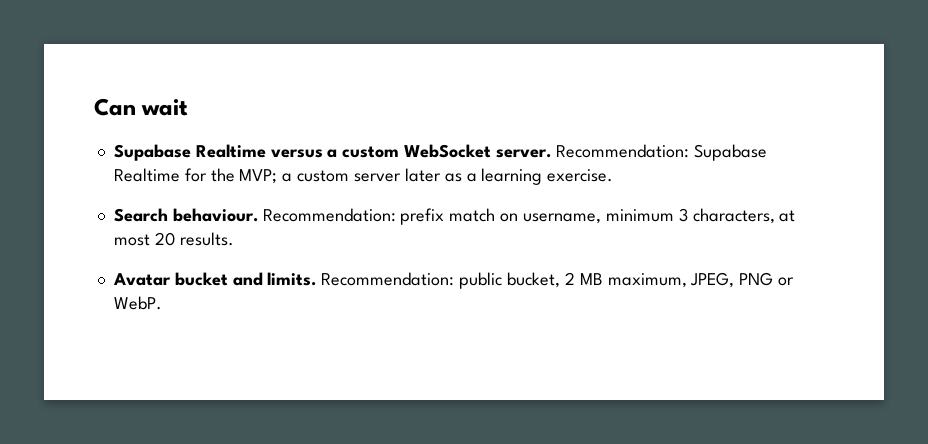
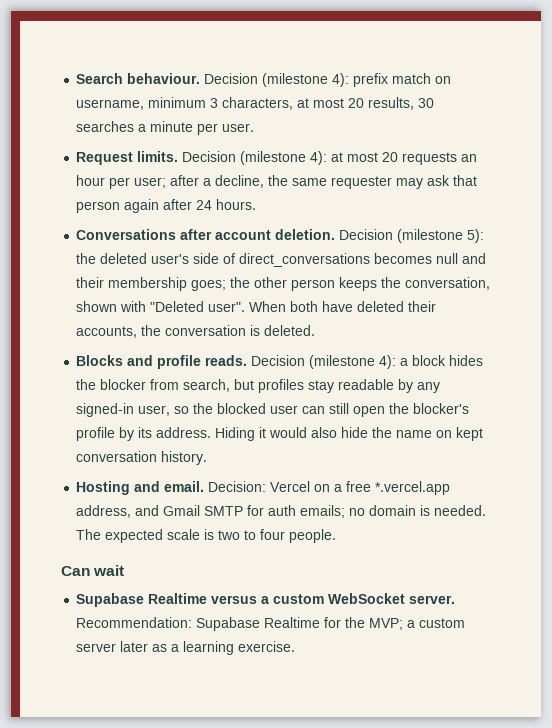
+ Search behaviour. Decision (milestone 4): prefix match on username, minimum 3 characters, at most 20 results, 30 searches a minute per user.
+ Request limits. Decision (milestone 4): at most 20 requests an hour per user; after a decline, the same requester may ask that person again after 24 hours.
+ Conversations after account deletion. Decision (milestone 5): the deleted user's side of direct_conversations becomes null and their membership goes; the other person keeps the conversation, shown with "Deleted user". When both have deleted their accounts, the conversation is deleted.
+ Blocks and profile reads. Decision (milestone 4): a block hides the blocker from search, but profiles stay readable by any signed-in user, so the blocked user can still open the blocker's profile by its address. Hiding it would also hide the name on kept conversation history.
+ Hosting and email. Decision: Vercel on a free *.vercel.app address, and Gmail SMTP for auth emails; no domain is needed. The expected scale is two to four people.
- Search behaviour. Recommendation: prefix match on username, minimum 3 characters, at most 20 results.
- Avatar bucket and limits. Recommendation: public bucket, 2 MB maximum, JPEG, PNG or WebP.

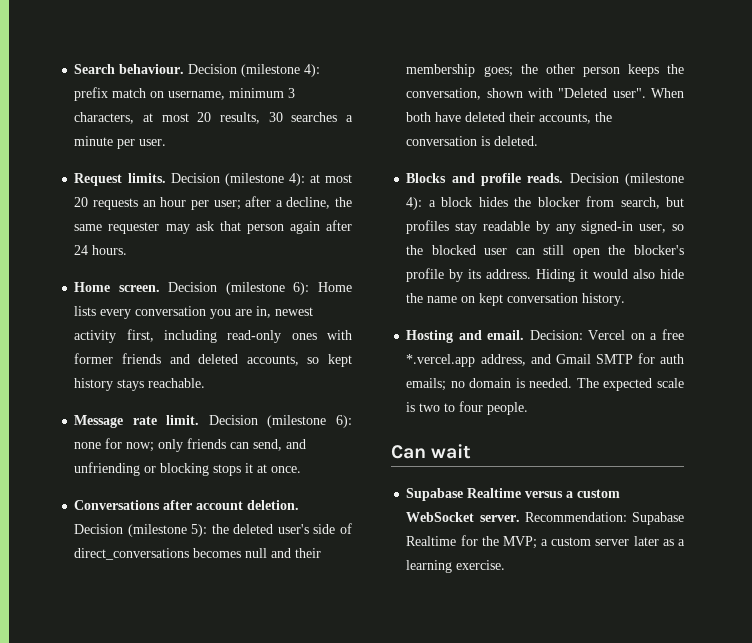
+ Home screen. Decision (milestone 6): Home lists every conversation you are in, newest activity first, including read-only ones with former friends and deleted accounts, so kept history stays reachable.
+ Message rate limit. Decision (milestone 6): none for now; only friends can send, and unfriending or blocking stops it at once.

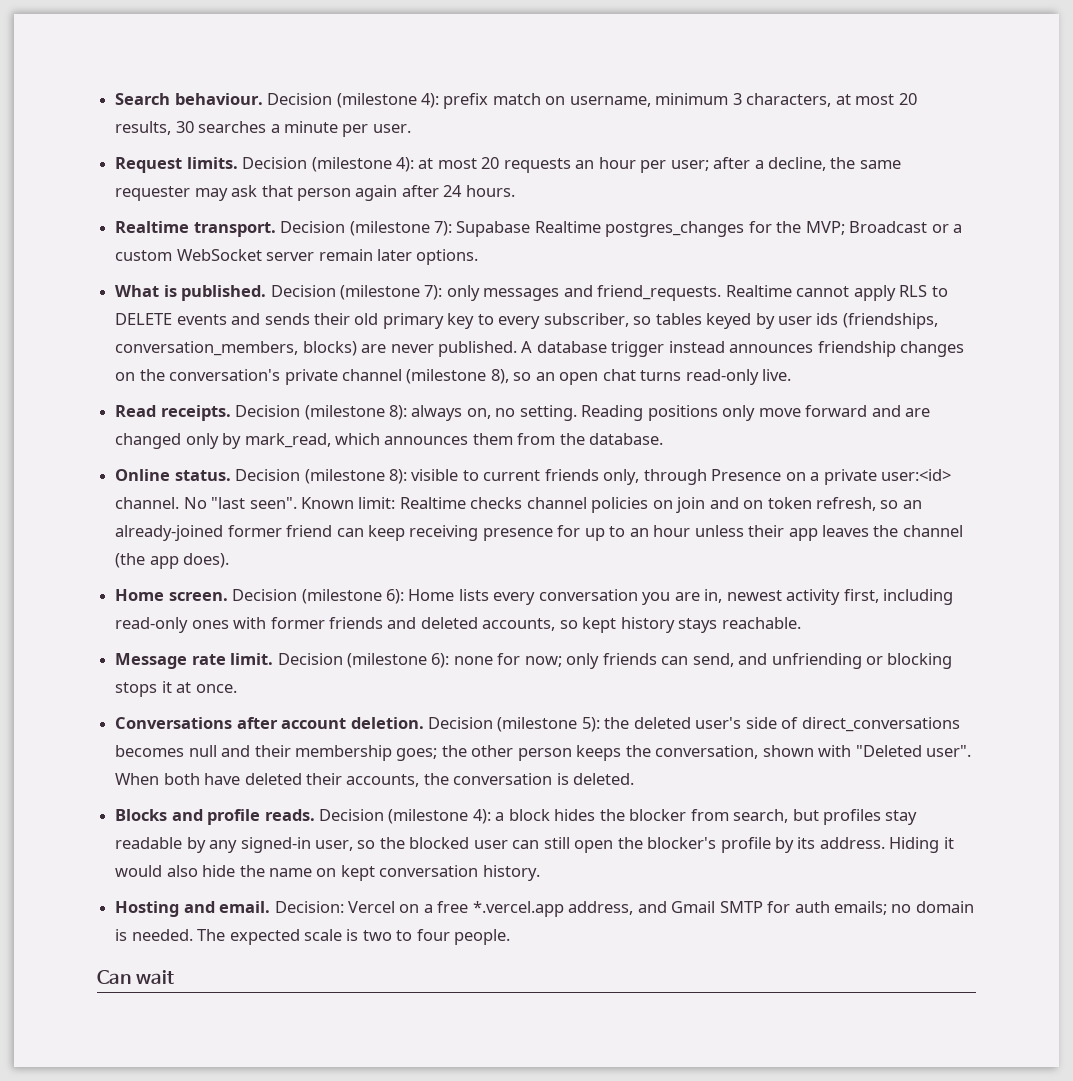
+ Realtime transport. Decision (milestone 7): Supabase Realtime postgres_changes for the MVP; Broadcast or a custom WebSocket server remain later options.
+ What is published. Decision (milestone 7): only messages and friend_requests. Realtime cannot apply RLS to DELETE events and sends their old primary key to every subscriber, so tables keyed by user ids (friendships, conversation_members, blocks) are never published. A database trigger instead announces friendship changes on the conversation's private channel (milestone 8), so an open chat turns read-only live.
+ Read receipts. Decision (milestone 8): always on, no setting. Reading positions only move forward and are changed only by mark_read, which announces them from the database.
+ Online status. Decision (milestone 8): visible to current friends only, through Presence on a private user:<id> channel. No "last seen". Known limit: Realtime checks channel policies on join and on token refresh, so an already-joined former friend can keep receiving presence for up to an hour unless their app leaves the channel (the app does).
- Supabase Realtime versus a custom WebSocket server. Recommendation: Supabase Realtime for the MVP; a custom server later as a learning exercise.

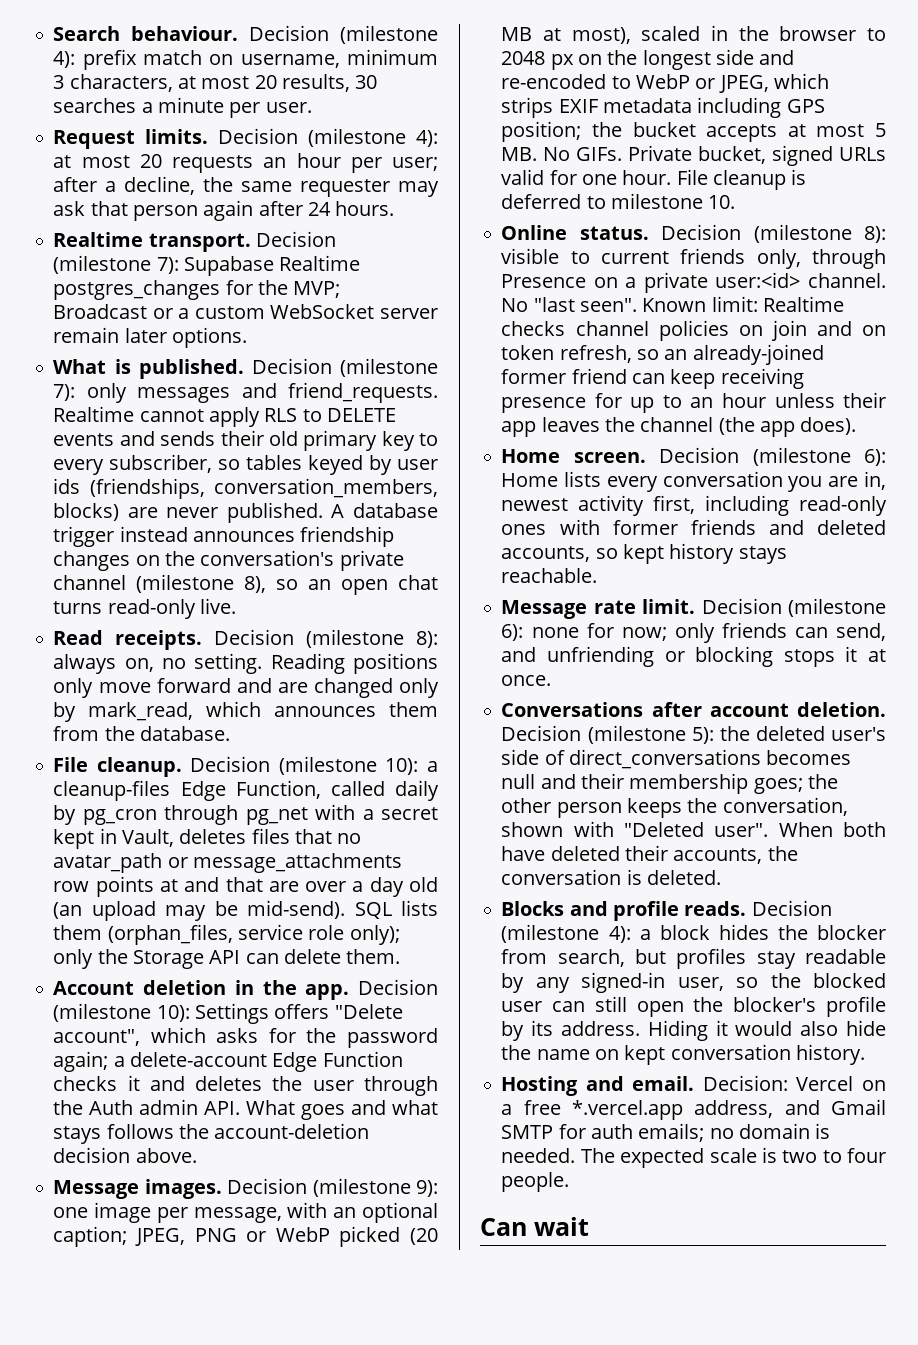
+ File cleanup. Decision (milestone 10): a cleanup-files Edge Function, called daily by pg_cron through pg_net with a secret kept in Vault, deletes files that no avatar_path or message_attachments row points at and that are over a day old (an upload may be mid-send). SQL lists them (orphan_files, service role only); only the Storage API can delete them.
+ Account deletion in the app. Decision (milestone 10): Settings offers "Delete account", which asks for the password again; a delete-account Edge Function checks it and deletes the user through the Auth admin API. What goes and what stays follows the account-deletion decision above.
+ Message images. Decision (milestone 9): one image per message, with an optional caption; JPEG, PNG or WebP picked (20 MB at most), scaled in the browser to 2048 px on the longest side and re-encoded to WebP or JPEG, which strips EXIF metadata including GPS position; the bucket accepts at most 5 MB. No GIFs. Private bucket, signed URLs valid for one hour. File cleanup is deferred to milestone 10.

